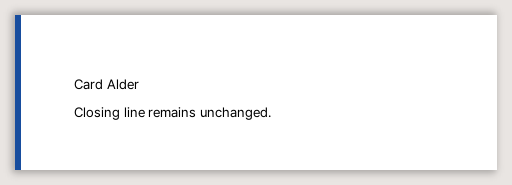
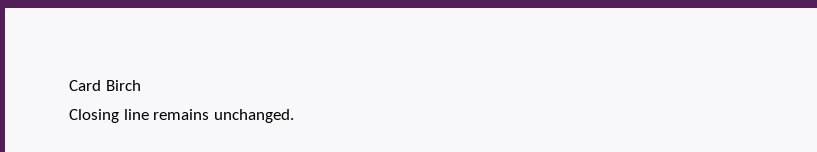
- Card Alder
+ Card Birch

